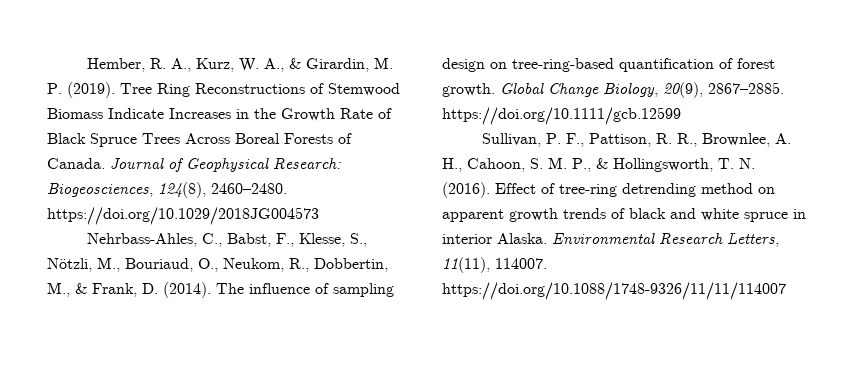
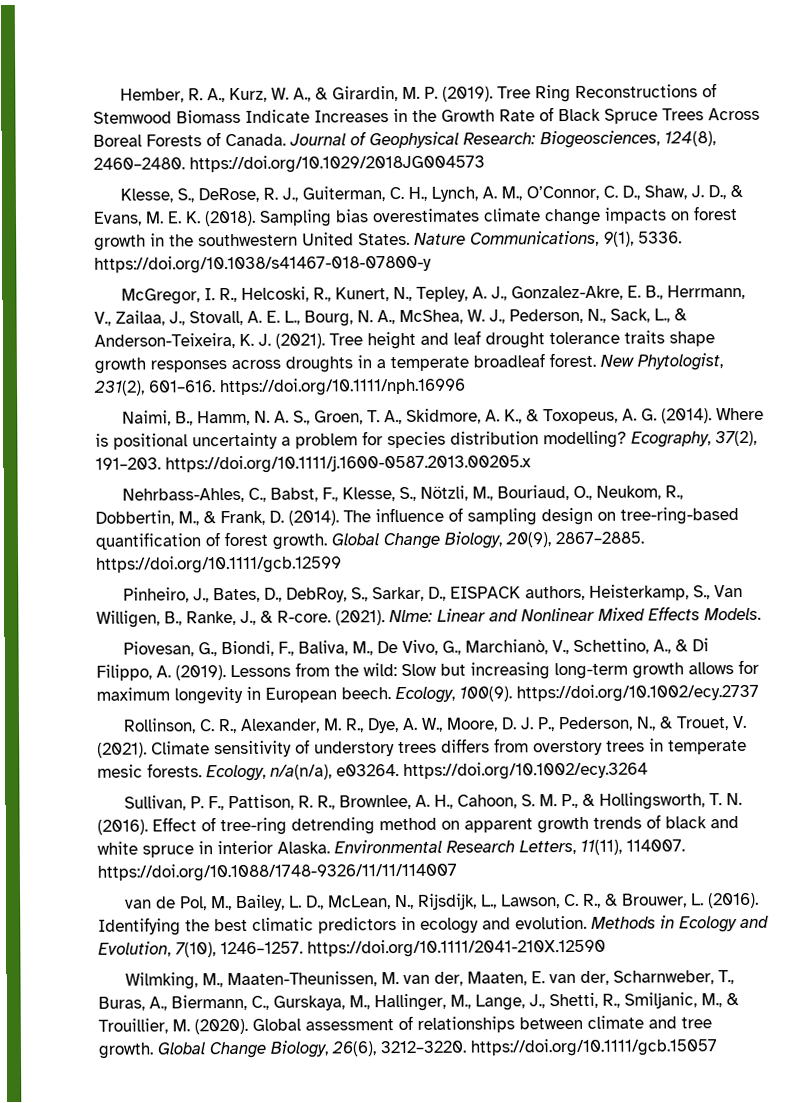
+ Klesse, S., DeRose, R. J., Guiterman, C. H., Lynch, A. M., O’Connor, C. D., Shaw, J. D., & Evans, M. E. K. (2018). Sampling bias overestimates climate change impacts on forest growth in the southwestern United States. Nature Communications, 9(1), 5336. https://doi.org/10.1038/s41467-018-07800-y
+ McGregor, I. R., Helcoski, R., Kunert, N., Tepley, A. J., Gonzalez-Akre, E. B., Herrmann, V., Zailaa, J., Stovall, A. E. L., Bourg, N. A., McShea, W. J., Pederson, N., Sack, L., & Anderson-Teixeira, K. J. (2021). Tree height and leaf drought tolerance traits shape growth responses across droughts in a temperate broadleaf forest. New Phytologist, 231(2), 601–616. https://doi.org/10.1111/nph.16996
+ Naimi, B., Hamm, N. A. S., Groen, T. A., Skidmore, A. K., & Toxopeus, A. G. (2014). Where is positional uncertainty a problem for species distribution modelling? Ecography, 37(2), 191–203. https://doi.org/10.1111/j.1600-0587.2013.00205.x
+ Pinheiro, J., Bates, D., DebRoy, S., Sarkar, D., EISPACK authors, Heisterkamp, S., Van Willigen, B., Ranke, J., & R-core. (2021). Nlme: Linear and Nonlinear Mixed Effects Models.
+ Piovesan, G., Biondi, F., Baliva, M., De Vivo, G., Marchianò, V., Schettino, A., & Di Filippo, A. (2019). Lessons from the wild: Slow but increasing long-term growth allows for maximum longevity in European beech. Ecology, 100(9). https://doi.org/10.1002/ecy.2737
+ Rollinson, C. R., Alexander, M. R., Dye, A. W., Moore, D. J. P., Pederson, N., & Trouet, V. (2021). Climate sensitivity of understory trees differs from overstory trees in temperate mesic forests. Ecology, n/a(n/a), e03264. https://doi.org/10.1002/ecy.3264
+ van de Pol, M., Bailey, L. D., McLean, N., Rijsdijk, L., Lawson, C. R., & Brouwer, L. (2016). Identifying the best climatic predictors in ecology and evolution. Methods in Ecology and Evolution, 7(10), 1246–1257. https://doi.org/10.1111/2041-210X.12590
+ Wilmking, M., Maaten-Theunissen, M. van der, Maaten, E. van der, Scharnweber, T., Buras, A., Biermann, C., Gurskaya, M., Hallinger, M., Lange, J., Shetti, R., Smiljanic, M., & Trouillier, M. (2020). Global assessment of relationships between climate and tree growth. Global Change Biology, 26(6), 3212–3220. https://doi.org/10.1111/gcb.15057

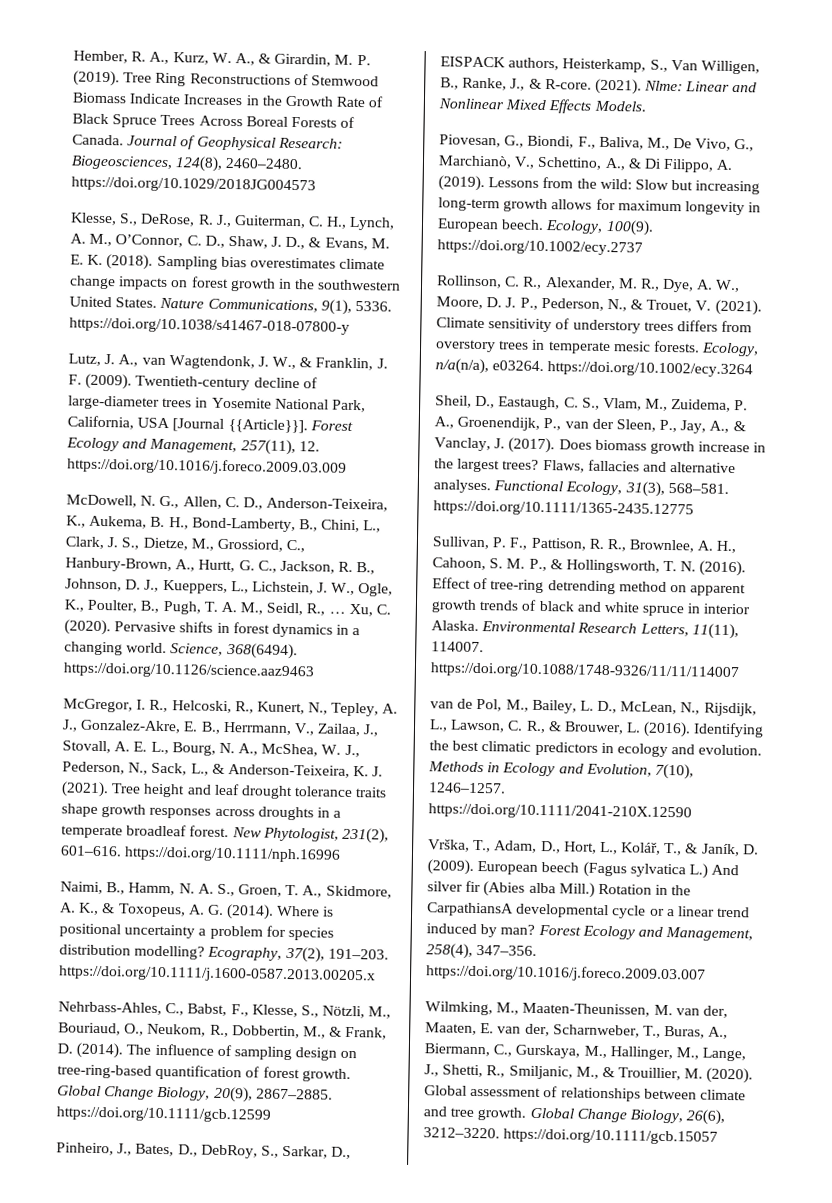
+ Lutz, J. A., van Wagtendonk, J. W., & Franklin, J. F. (2009). Twentieth-century decline of large-diameter trees in Yosemite National Park, California, USA [Journal {{Article}}]. Forest Ecology and Management, 257(11), 12. https://doi.org/10.1016/j.foreco.2009.03.009
+ McDowell, N. G., Allen, C. D., Anderson-Teixeira, K., Aukema, B. H., Bond-Lamberty, B., Chini, L., Clark, J. S., Dietze, M., Grossiord, C., Hanbury-Brown, A., Hurtt, G. C., Jackson, R. B., Johnson, D. J., Kueppers, L., Lichstein, J. W., Ogle, K., Poulter, B., Pugh, T. A. M., Seidl, R., … Xu, C. (2020). Pervasive shifts in forest dynamics in a changing world. Science, 368(6494). https://doi.org/10.1126/science.aaz9463
+ Sheil, D., Eastaugh, C. S., Vlam, M., Zuidema, P. A., Groenendijk, P., van der Sleen, P., Jay, A., & Vanclay, J. (2017). Does biomass growth increase in the largest trees? Flaws, fallacies and alternative analyses. Functional Ecology, 31(3), 568–581. https://doi.org/10.1111/1365-2435.12775
+ Vrška, T., Adam, D., Hort, L., Kolář, T., & Janík, D. (2009). European beech (Fagus sylvatica L.) And silver fir (Abies alba Mill.) Rotation in the CarpathiansA developmental cycle or a linear trend induced by man? Forest Ecology and Management, 258(4), 347–356. https://doi.org/10.1016/j.foreco.2009.03.007

